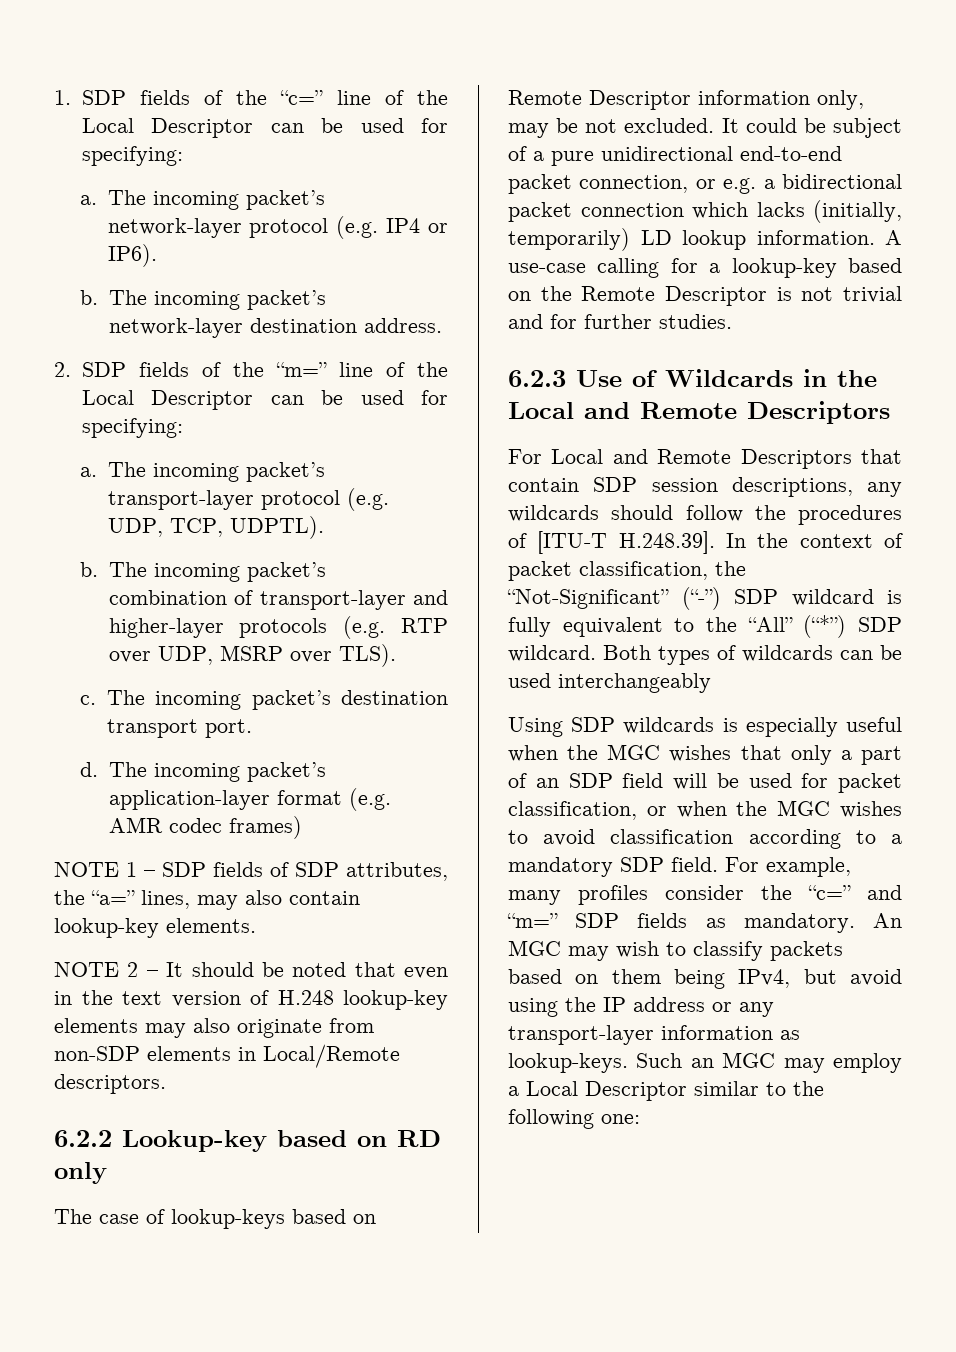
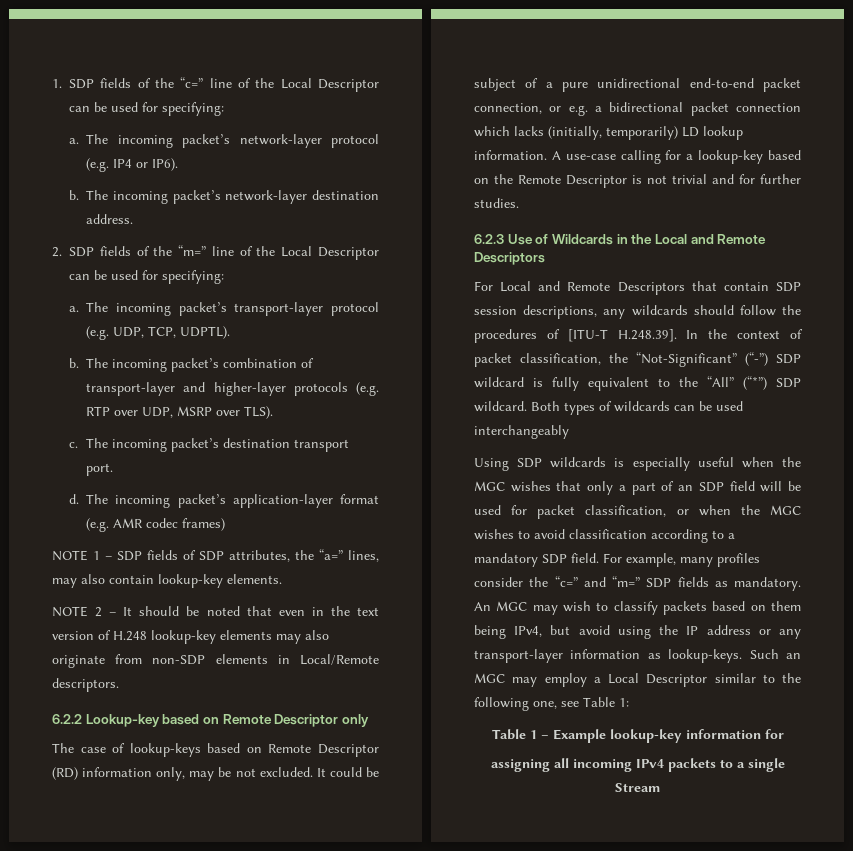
- 6.2.2 Lookup-key based on RD only
+ 6.2.2 Lookup-key based on Remote Descriptor only
- The case of lookup-keys based on Remote Descriptor information only, may be not excluded.
+ The case of lookup-keys based on Remote Descriptor (RD) information only, may be not excluded.
- Such an MGC may employ a Local Descriptor similar to the following one:
+ Such an MGC may employ a Local Descriptor similar to the following one, see Table 1:
+ Table 1 – Example lookup-key information for
+ assigning all incoming IPv4 packets to a single Stream

